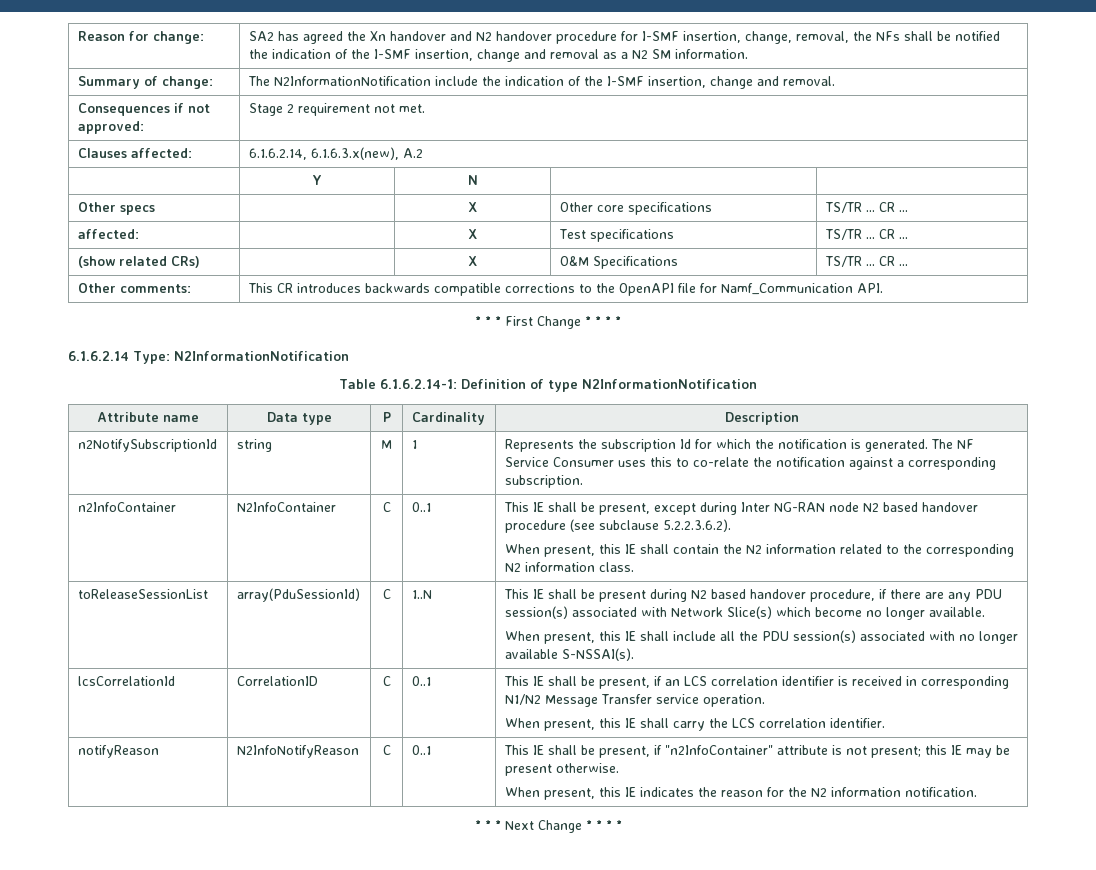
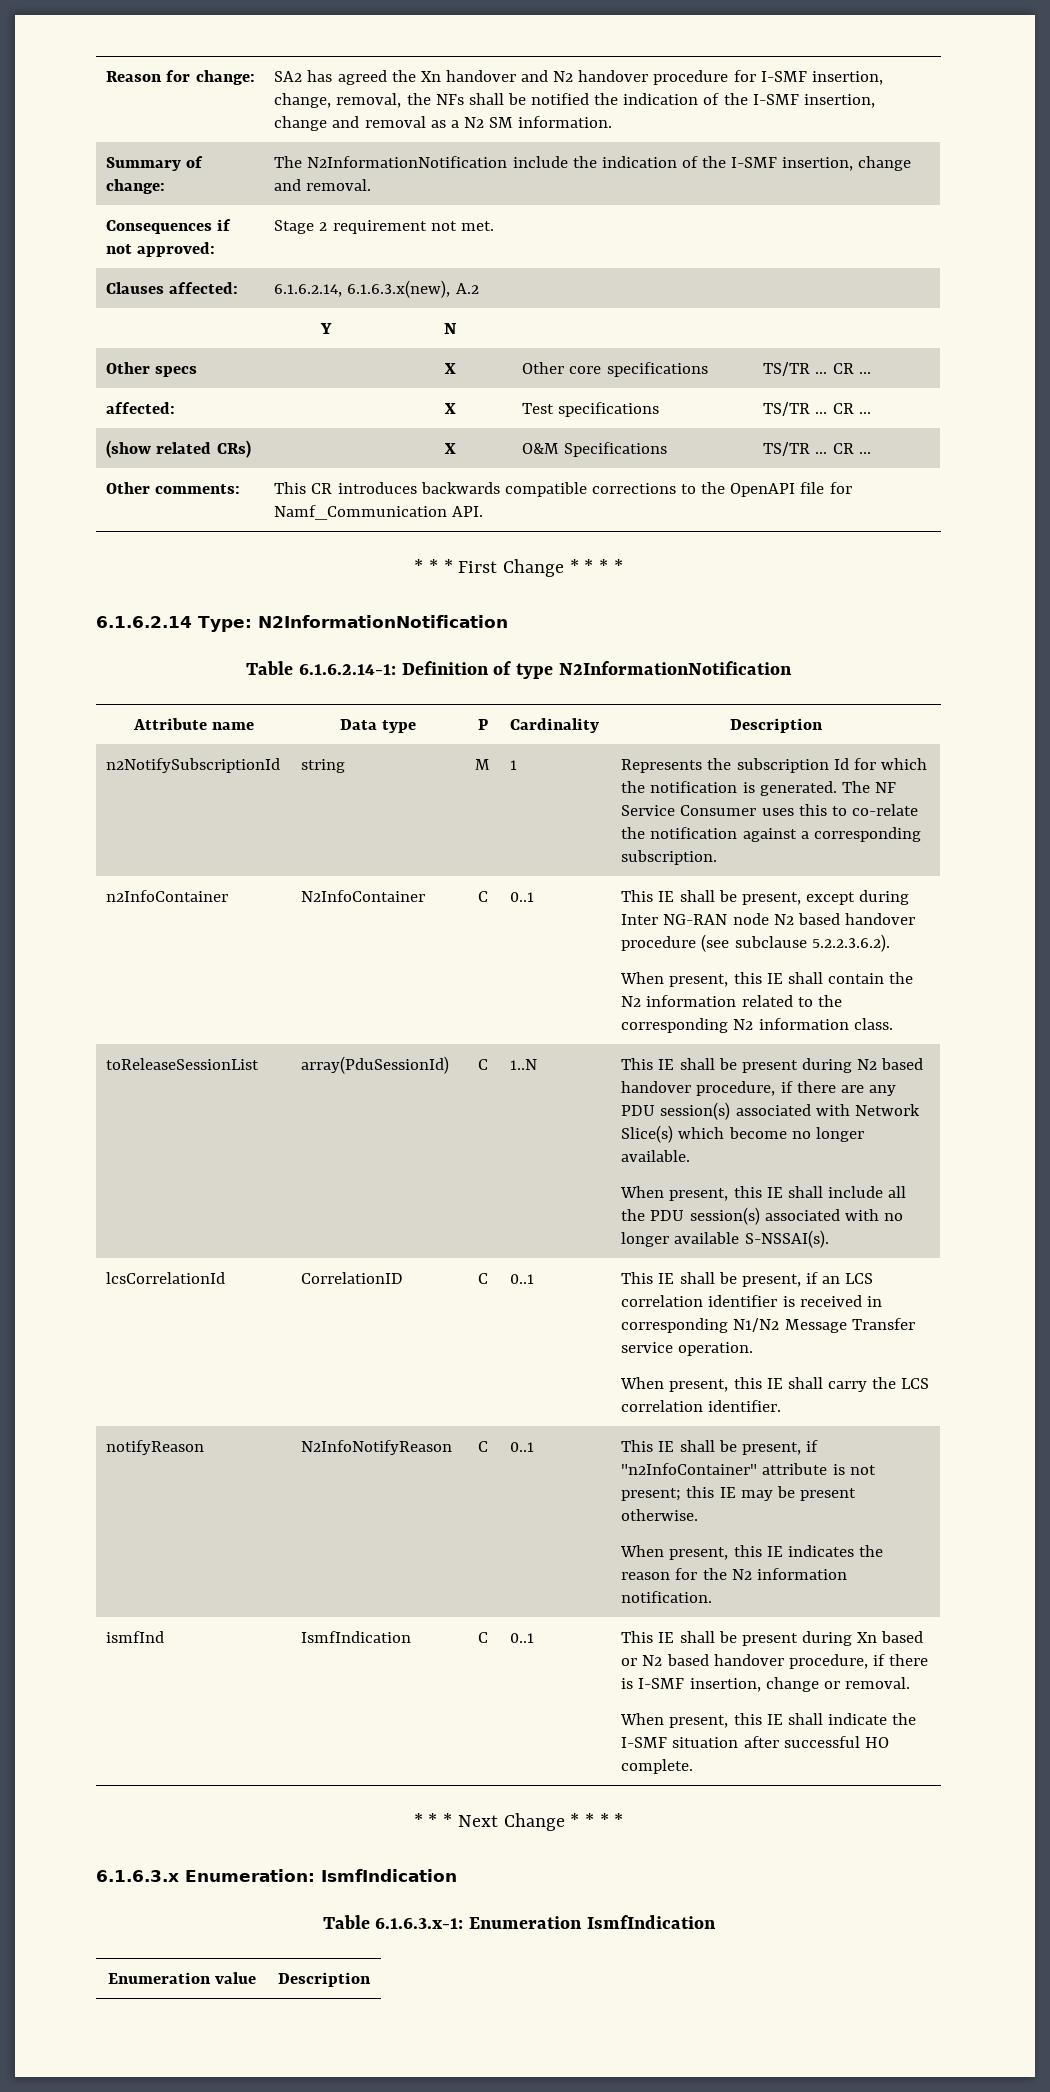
+ ismfInd | IsmfIndication | C | 0..1 | This IE shall be present during Xn based or N2 based handover procedure, if there is I-SMF insertion, change or removal.
+ When present, this IE shall indicate the I-SMF situation after successful HO complete.
+ 6.1.6.3.x Enumeration: IsmfIndication
+ Table 6.1.6.3.x-1: Enumeration IsmfIndication
+ Enumeration value | Description

